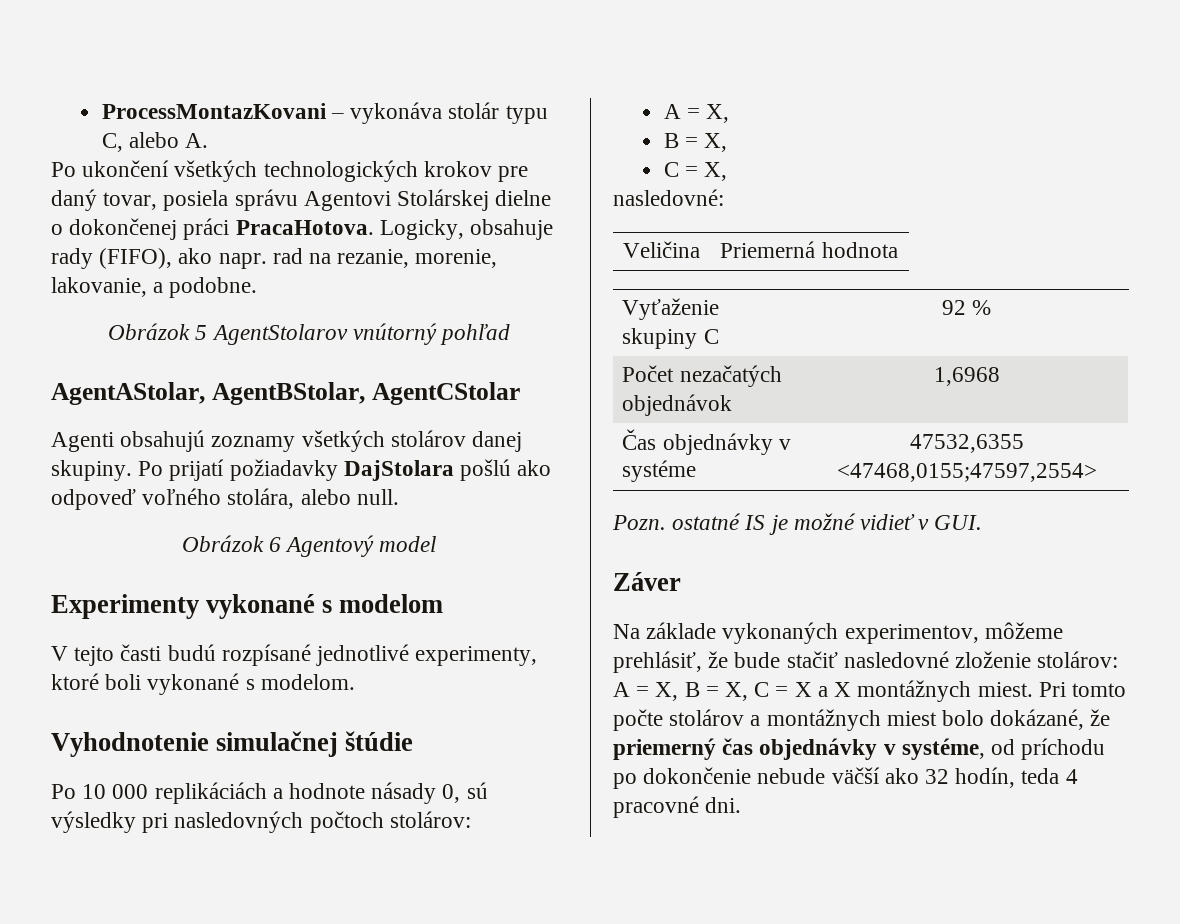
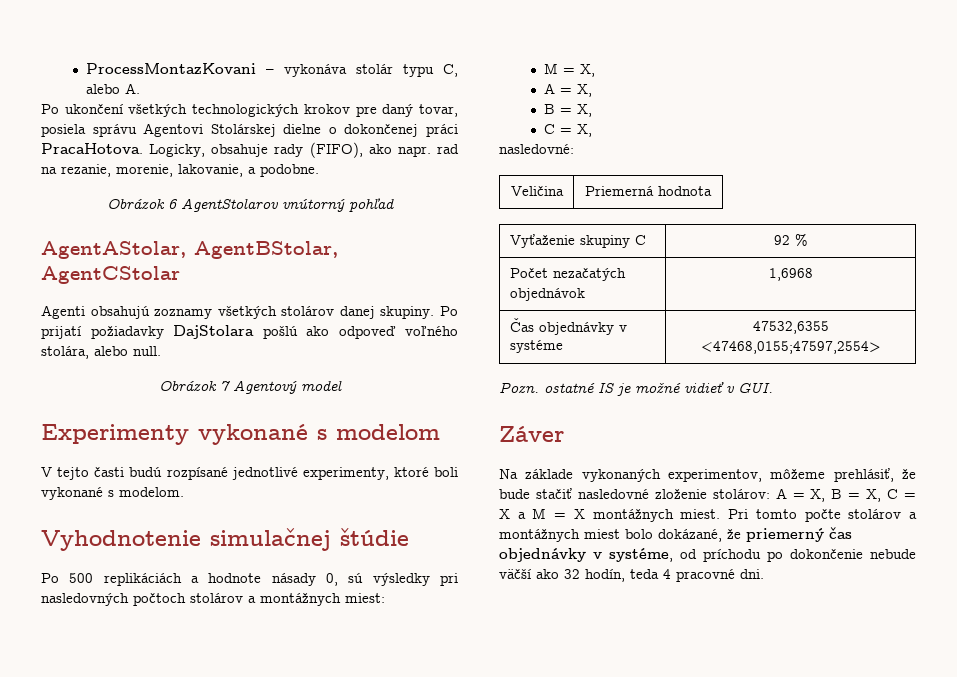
- Obrázok 5 AgentStolarov vnútorný pohľad
+ Obrázok 6 AgentStolarov vnútorný pohľad
- Obrázok 6 Agentový model
+ Obrázok 7 Agentový model
- Po 10 000 replikáciách a hodnote násady 0, sú výsledky pri nasledovných počtoch stolárov:
+ Po 500 replikáciách a hodnote násady 0, sú výsledky pri nasledovných počtoch stolárov a montážnych miest:
+ M = X,
- Na základe vykonaných experimentov, môžeme prehlásiť, že bude stačiť nasledovné zloženie stolárov: A = X, B = X, C = X a X montážnych miest.
+ Na základe vykonaných experimentov, môžeme prehlásiť, že bude stačiť nasledovné zloženie stolárov: A = X, B = X, C = X a M = X montážnych miest.

